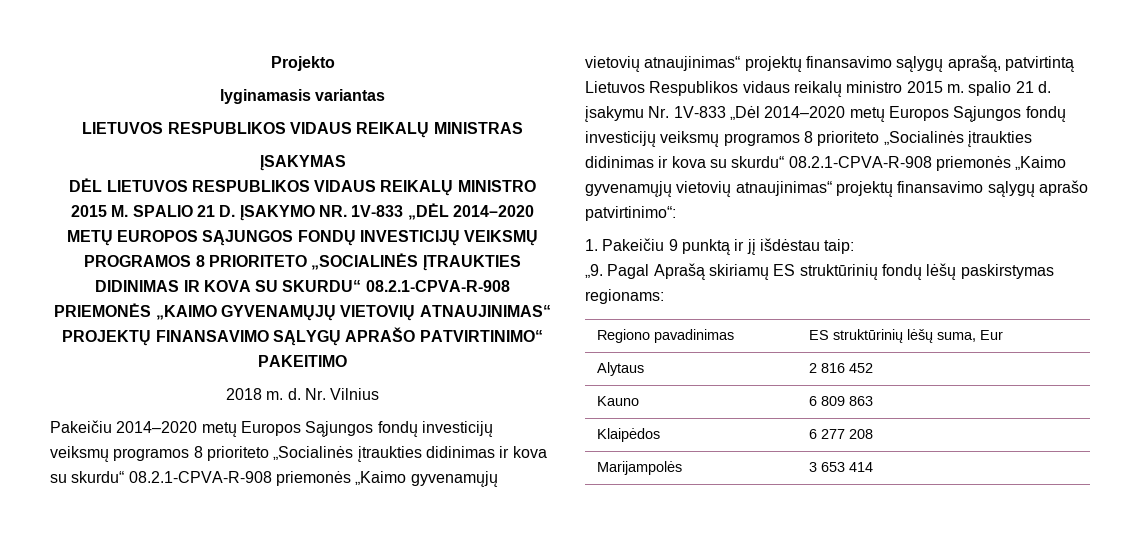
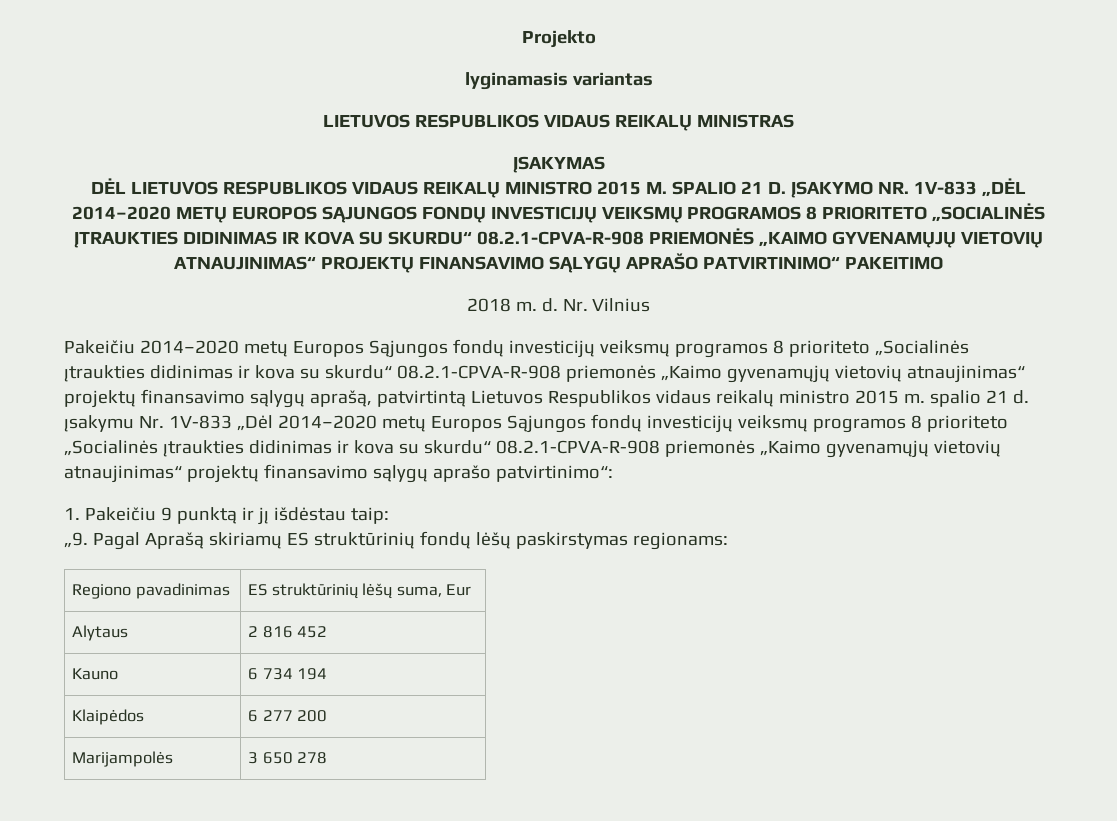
- Kauno | 6 809 863
+ Kauno | 6 734 194
- Klaipėdos | 6 277 208
+ Klaipėdos | 6 277 200
- Marijampolės | 3 653 414
+ Marijampolės | 3 650 278

